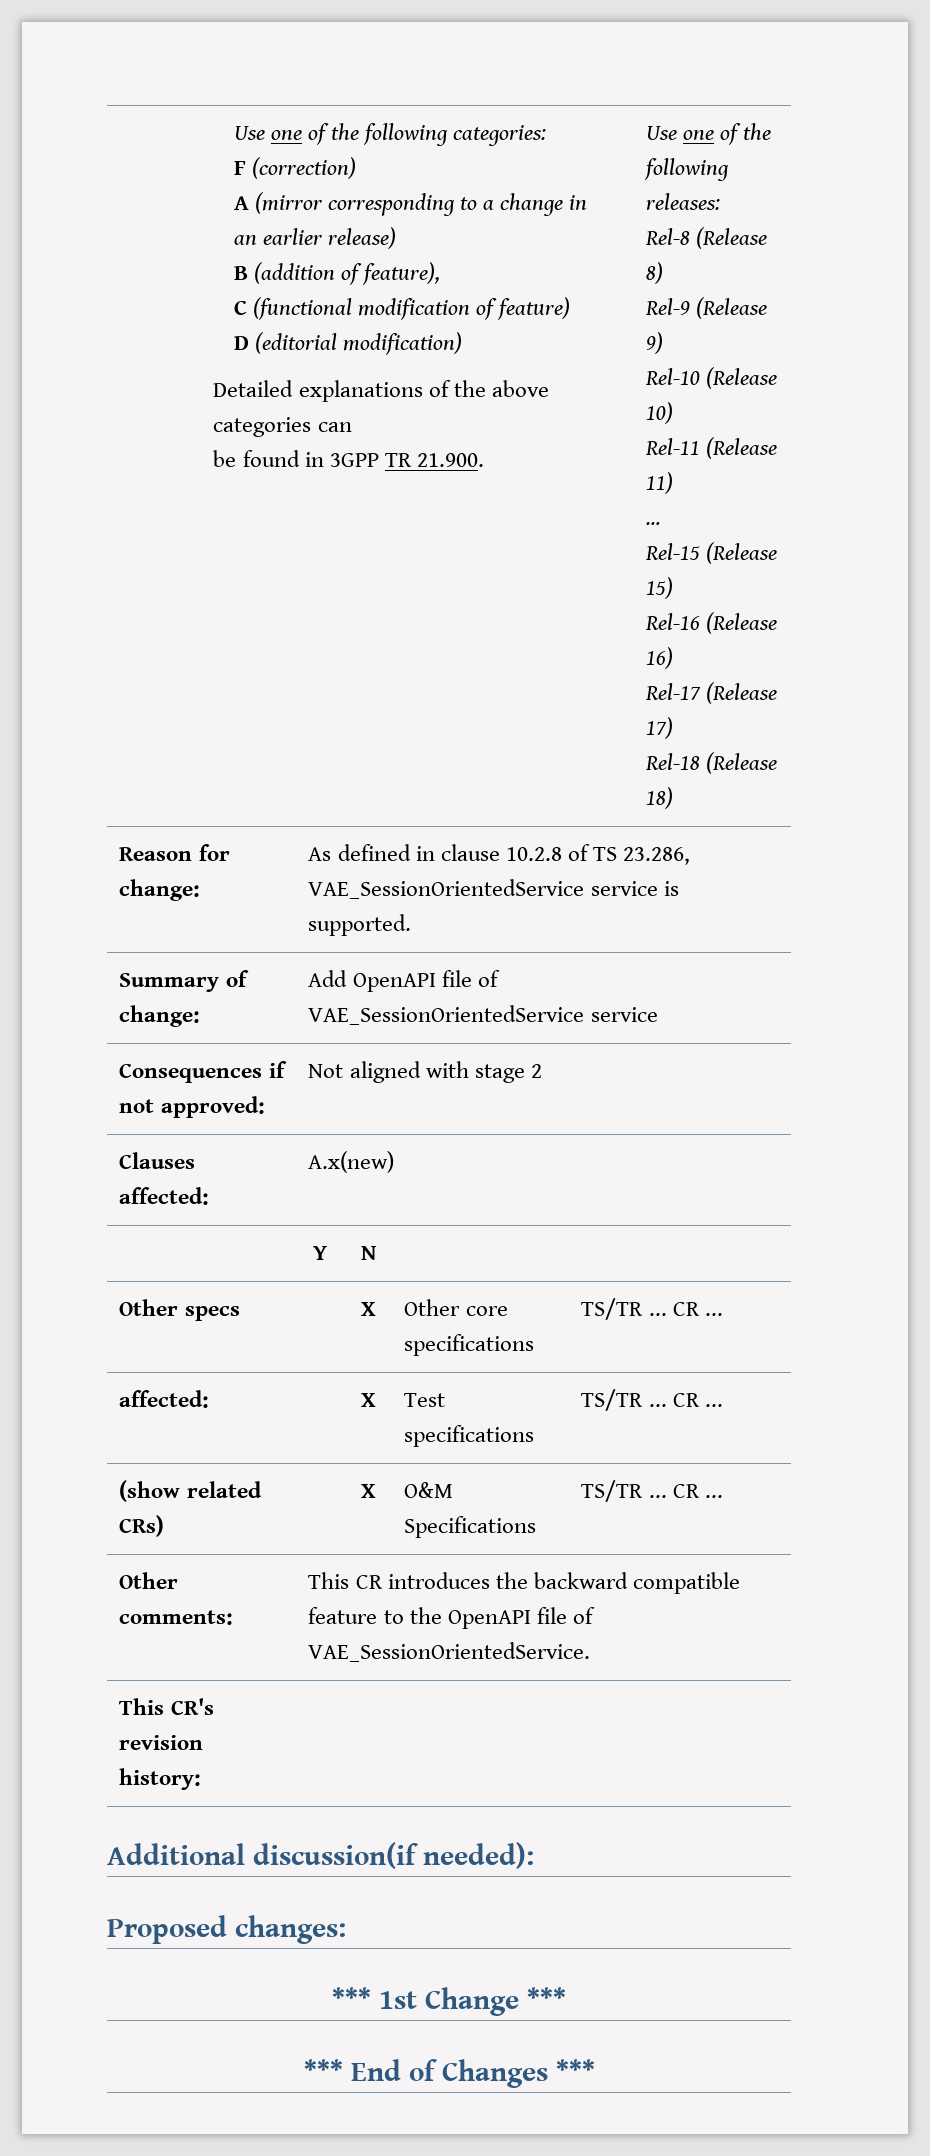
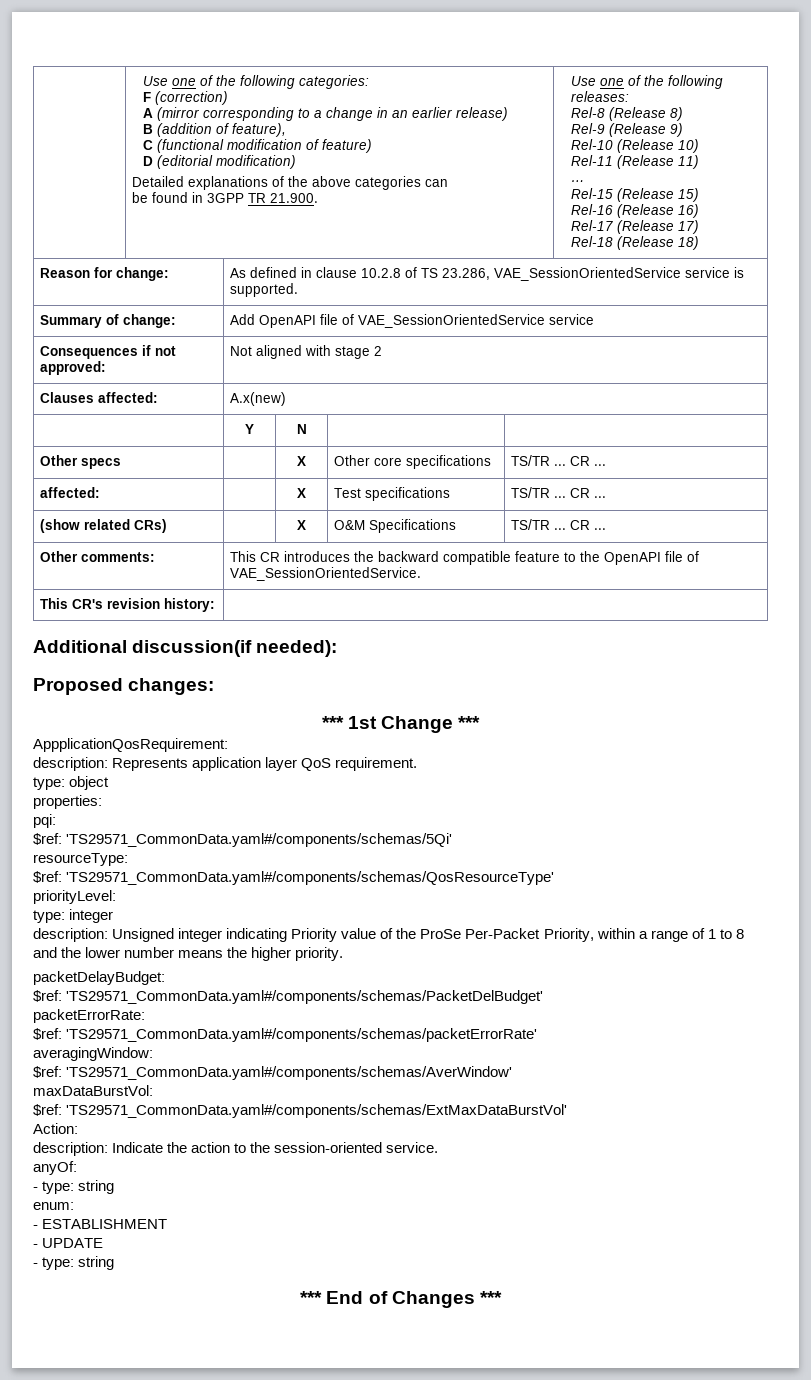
+ AppplicationQosRequirement:
+ description: Represents application layer QoS requirement.
+ type: object
+ properties:
+ pqi:
+ $ref: 'TS29571_CommonData.yaml#/components/schemas/5Qi'
+ resourceType:
+ $ref: 'TS29571_CommonData.yaml#/components/schemas/QosResourceType'
+ priorityLevel:
+ type: integer
+ description: Unsigned integer indicating Priority value of the ProSe Per-Packet Priority, within a range of 1 to 8 and the lower number means the higher priority.
+ packetDelayBudget:
+ $ref: 'TS29571_CommonData.yaml#/components/schemas/PacketDelBudget'
+ packetErrorRate:
+ $ref: 'TS29571_CommonData.yaml#/components/schemas/packetErrorRate'
+ averagingWindow:
+ $ref: 'TS29571_CommonData.yaml#/components/schemas/AverWindow'
+ maxDataBurstVol:
+ $ref: 'TS29571_CommonData.yaml#/components/schemas/ExtMaxDataBurstVol'
+ Action:
+ description: Indicate the action to the session-oriented service.
+ anyOf:
+ - type: string
+ enum:
+ - ESTABLISHMENT
+ - UPDATE
+ - type: string

